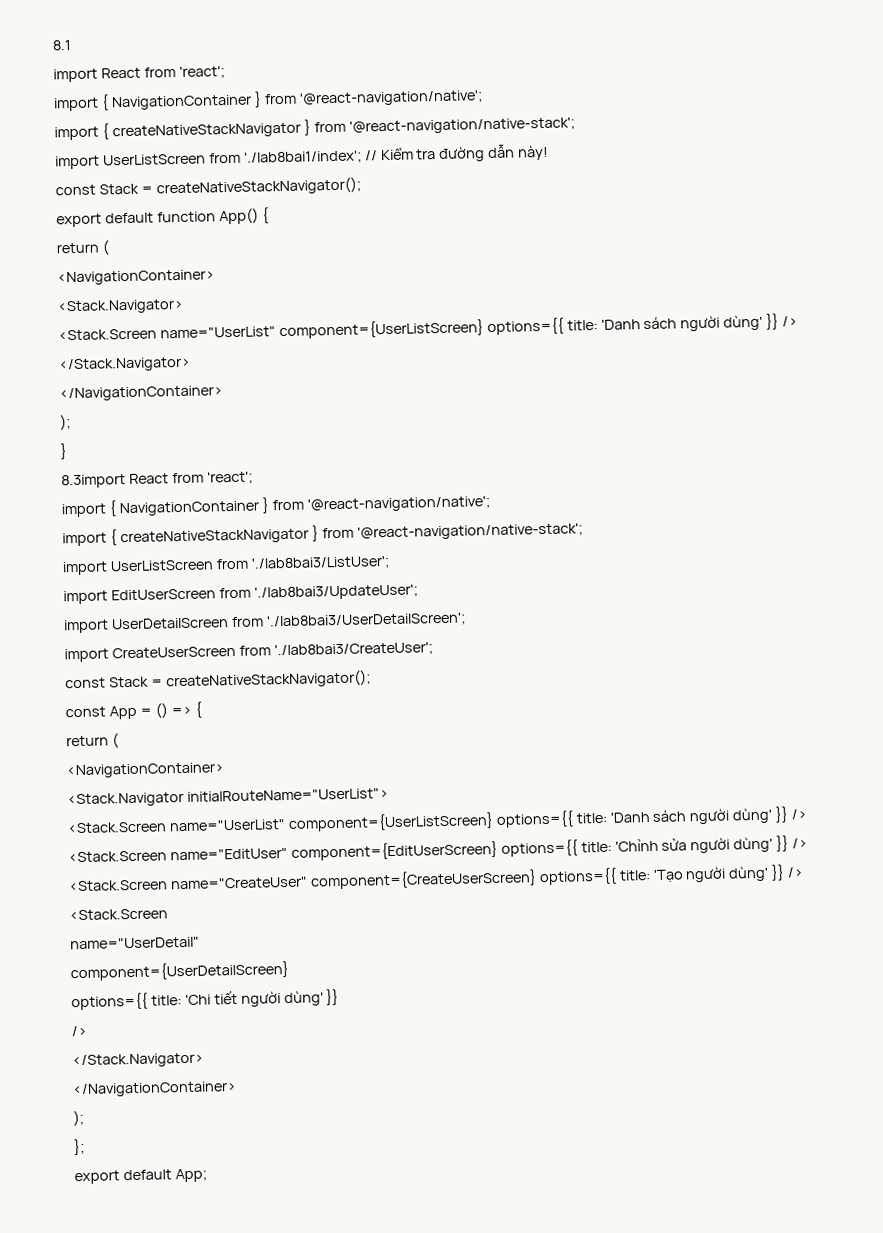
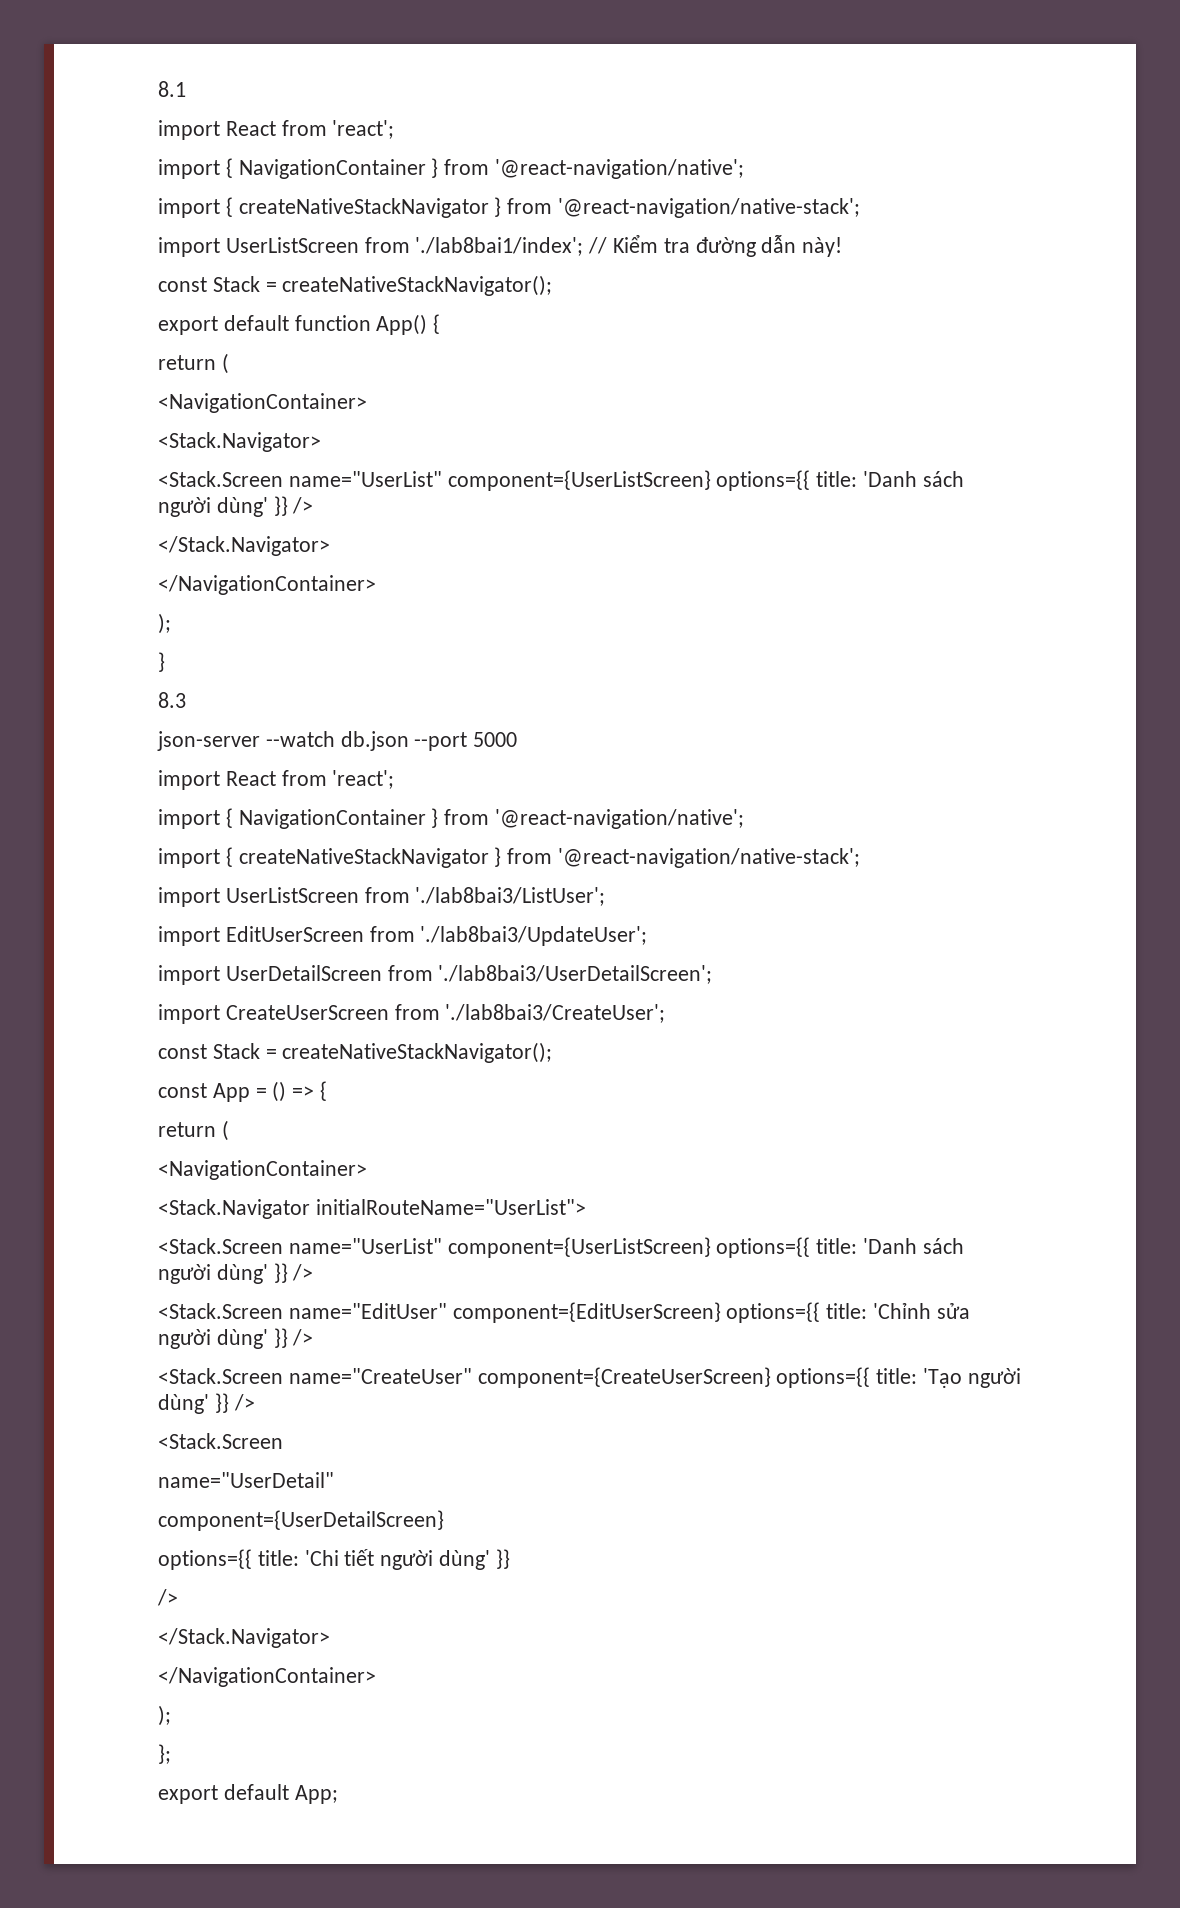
- 8.3import React from 'react';
+ 8.3
+ json-server --watch db.json --port 5000
+ import React from 'react';

